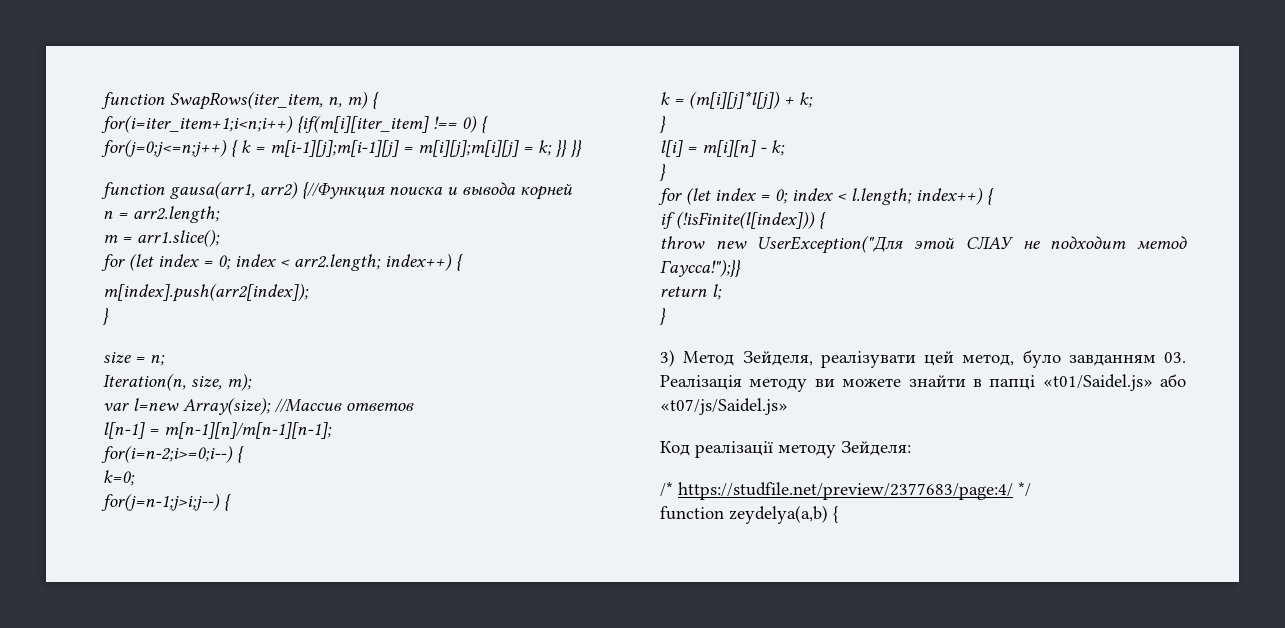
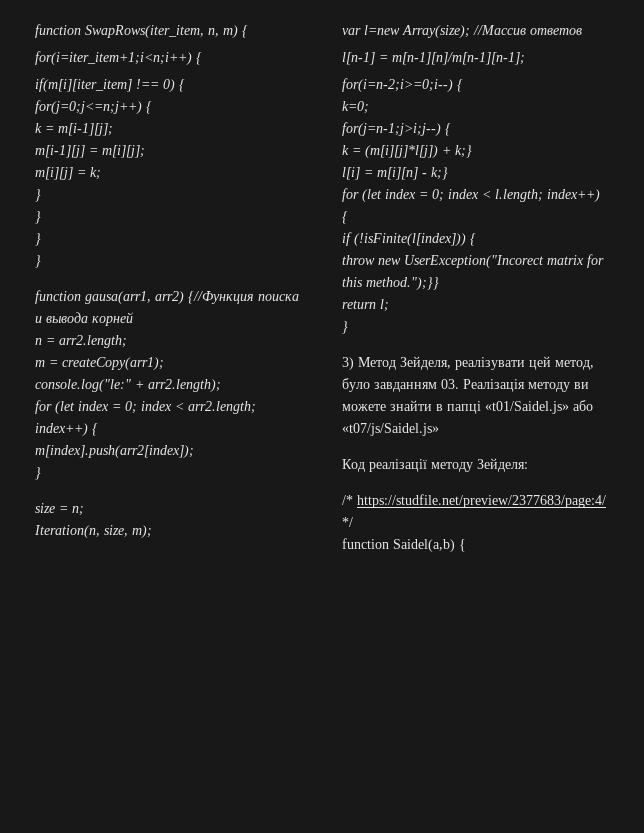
- for(i=iter_item+1;i<n;i++) {if(m[i][iter_item] !== 0) {
+ for(i=iter_item+1;i<n;i++) {
+ if(m[i][iter_item] !== 0) {
- for(j=0;j<=n;j++) { k = m[i-1][j];m[i-1][j] = m[i][j];m[i][j] = k; }} }}
+ for(j=0;j<=n;j++) {
+ k = m[i-1][j];
+ m[i-1][j] = m[i][j];
+ m[i][j] = k;
+ }
+ }
+ }
+ }
- m = arr1.slice();
+ m = createCopy(arr1);
+ console.log("le:" + arr2.length);
- k = (m[i][j]*l[j]) + k;
- }
+ k = (m[i][j]*l[j]) + k;}
- l[i] = m[i][n] - k;
- }
+ l[i] = m[i][n] - k;}
- throw new UserException("Для этой СЛАУ не подходит метод Гаусса!");}}
+ throw new UserException("Incorect matrix for this method.");}}
- function zeydelya(a,b) {
+ function Saidel(a,b) {

